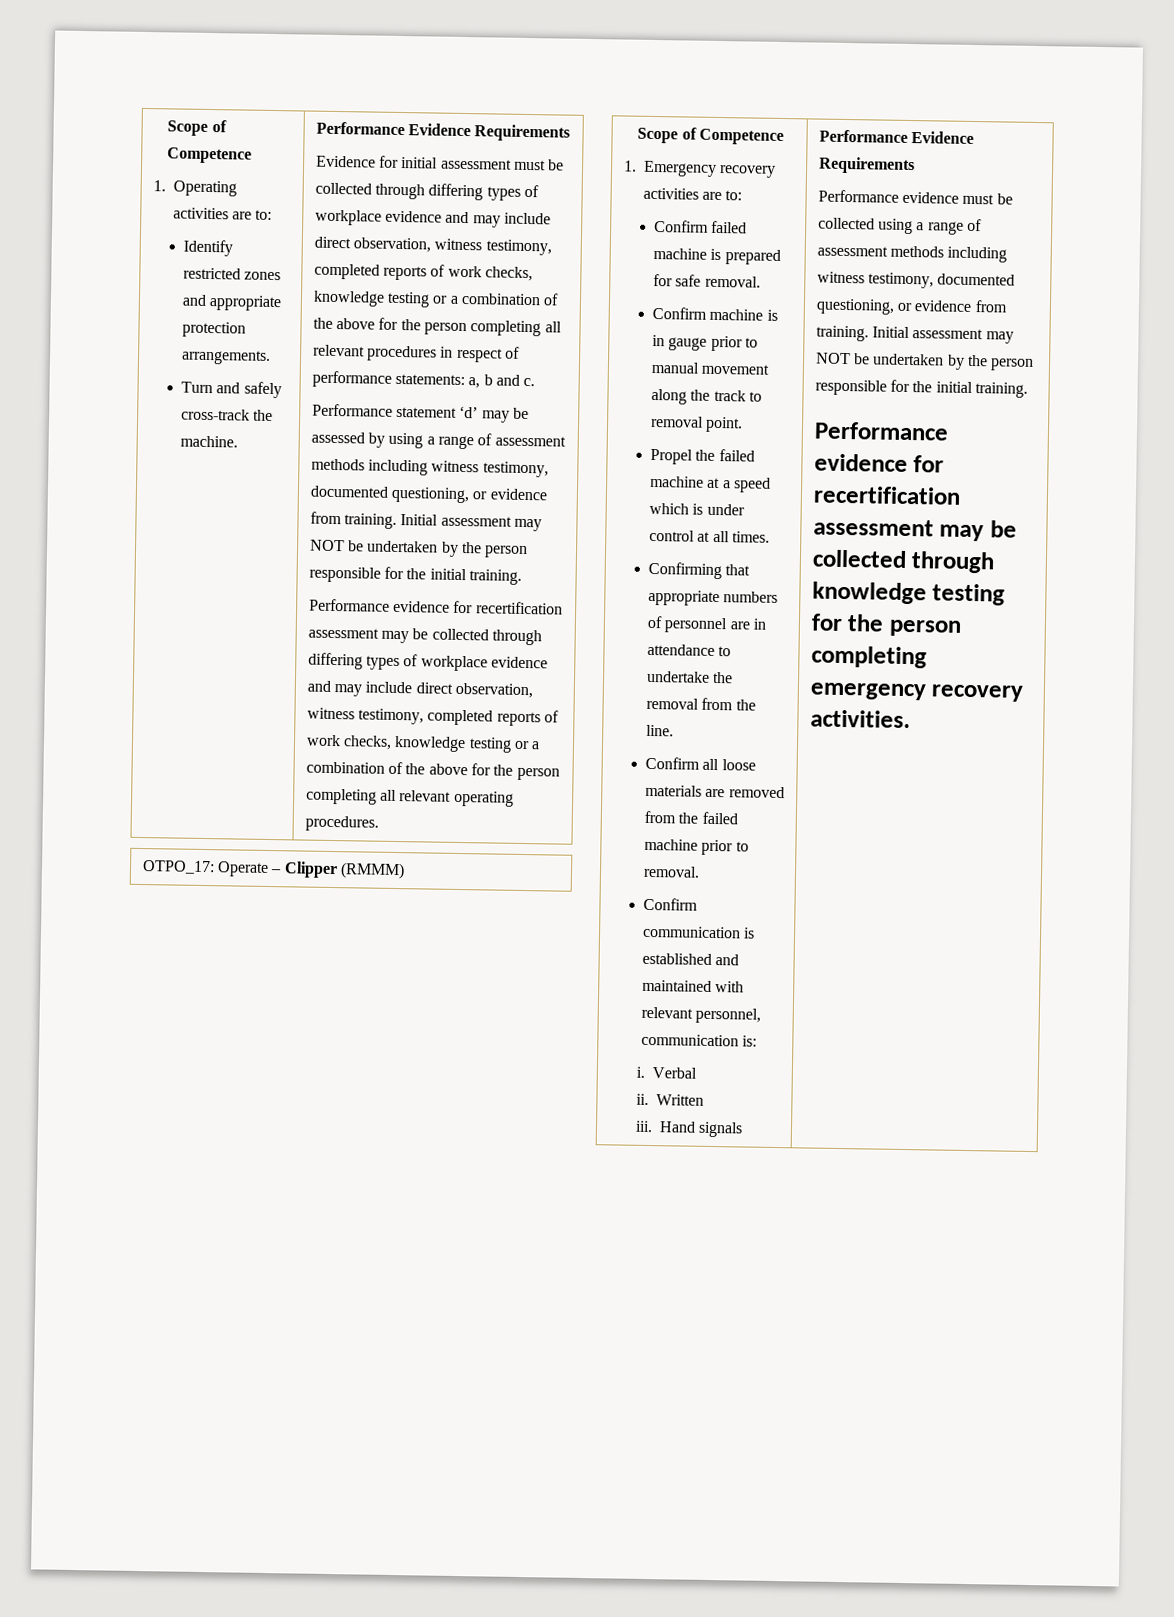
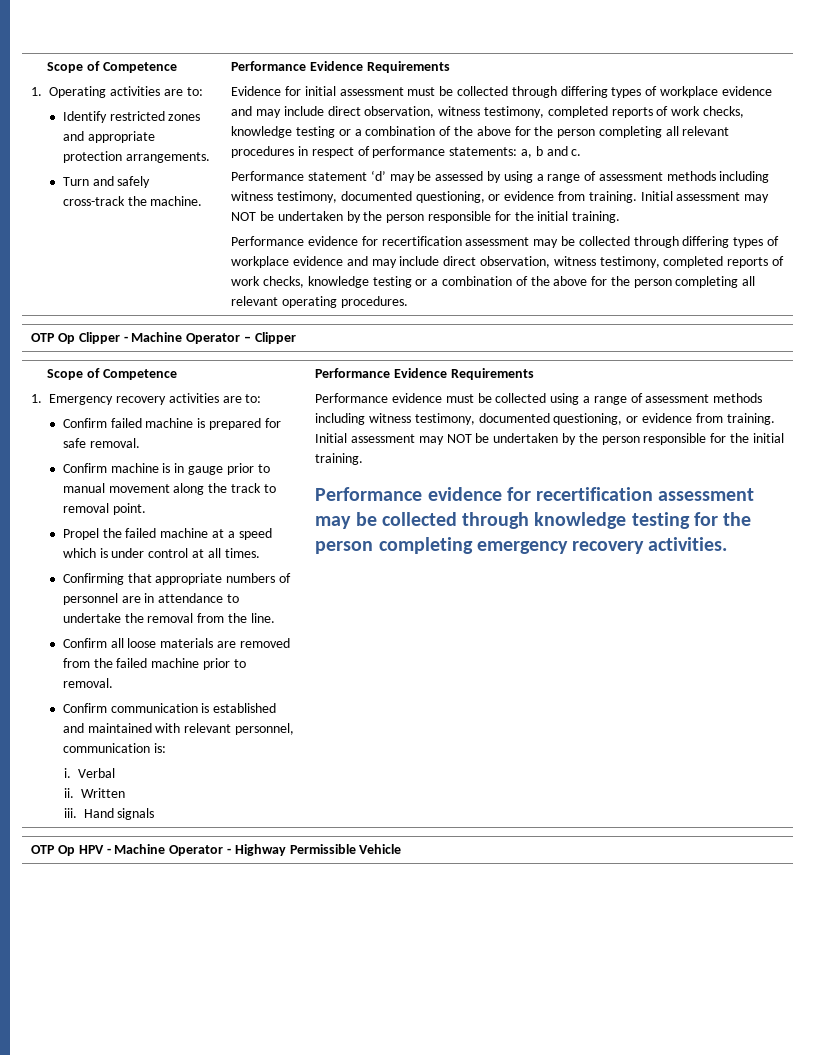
- OTPO_17: Operate – Clipper (RMMM)
+ OTP Op Clipper - Machine Operator – Clipper
+ OTP Op HPV - Machine Operator - Highway Permissible Vehicle

